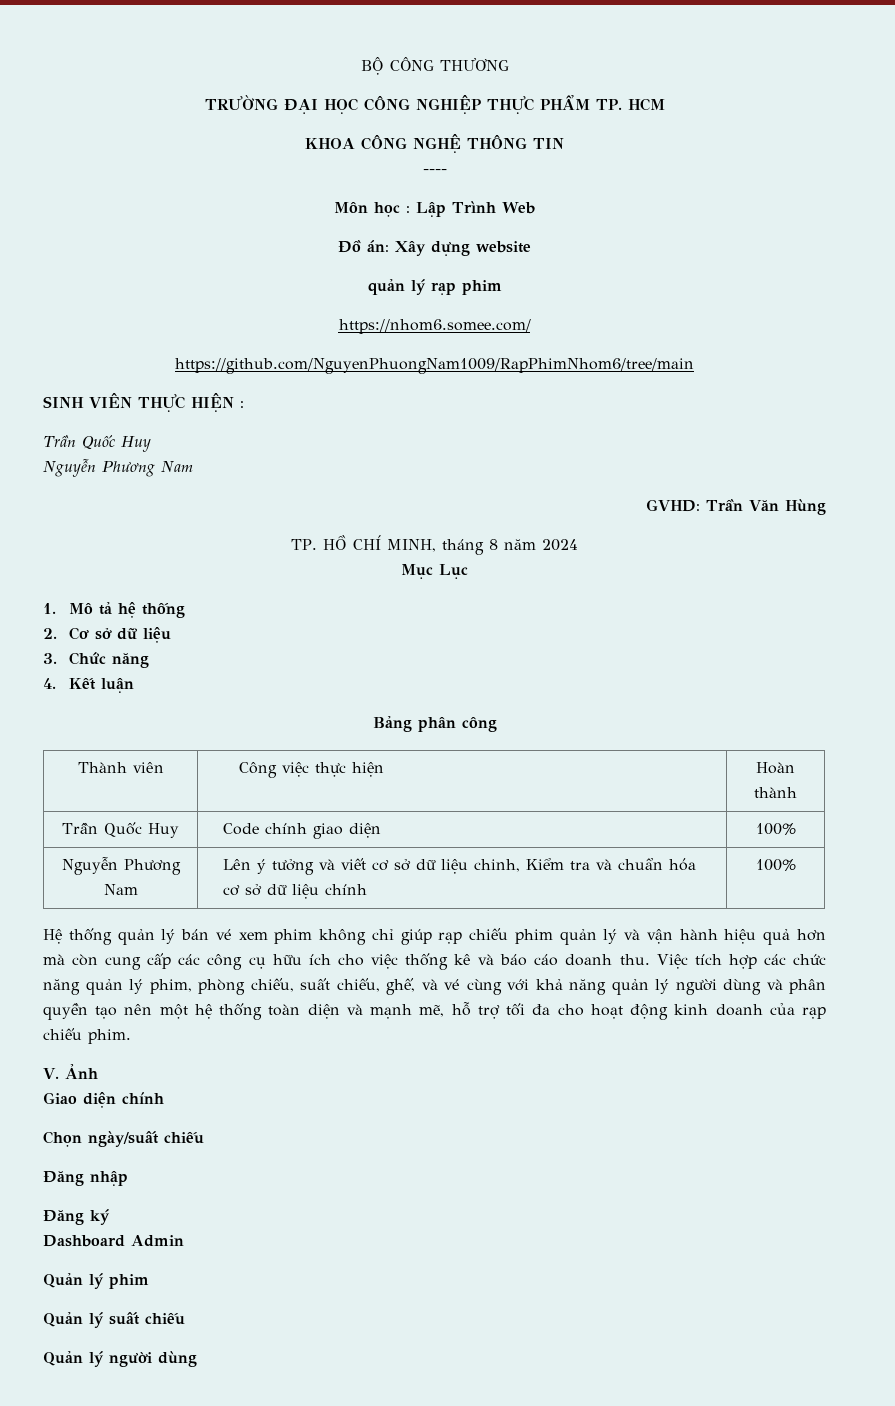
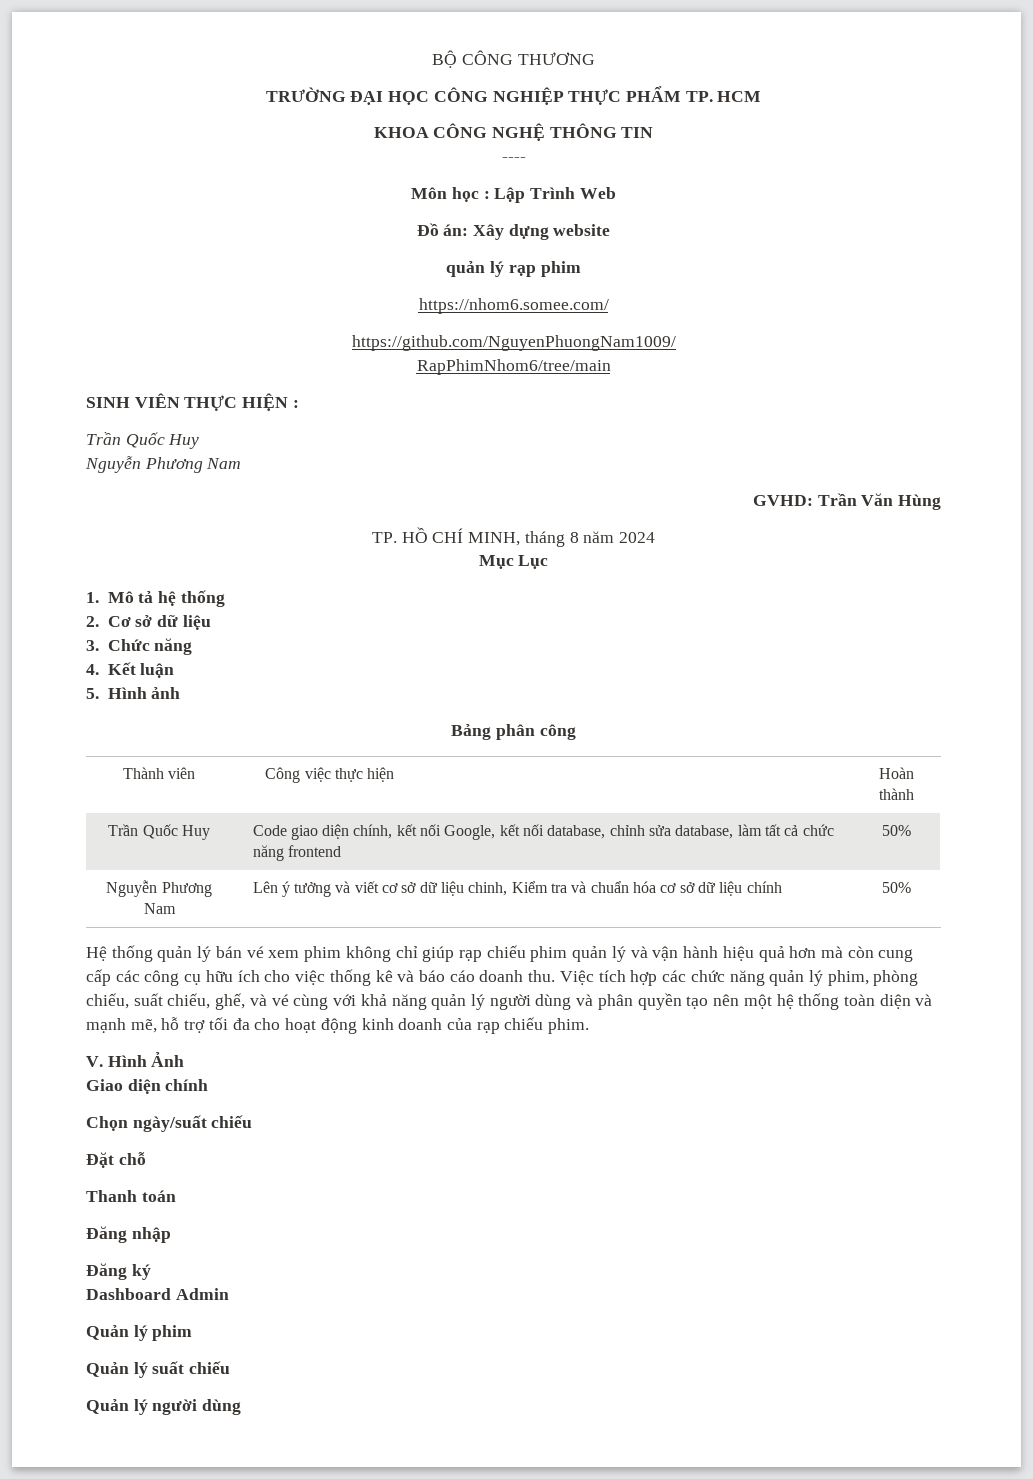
- https://github.com/NguyenPhuongNam1009/RapPhimNhom6/tree/main
+ https://github.com/NguyenPhuongNam1009/
+ RapPhimNhom6/tree/main
+ 5. Hình ảnh
- Trần Quốc Huy | Code chính giao diện | 100%
+ Trần Quốc Huy | Code giao diện chính, kết nối Google, kết nối database, chỉnh sửa database, làm tất cả chức năng frontend | 50%
- Nguyễn Phương Nam | Lên ý tưởng và viết cơ sở dữ liệu chinh, Kiểm tra và chuẩn hóa cơ sở dữ liệu chính | 100%
+ Nguyễn Phương Nam | Lên ý tưởng và viết cơ sở dữ liệu chinh, Kiểm tra và chuẩn hóa cơ sở dữ liệu chính | 50%
- V. Ảnh
+ V. Hình Ảnh
+ Đặt chỗ
+ Thanh toán

